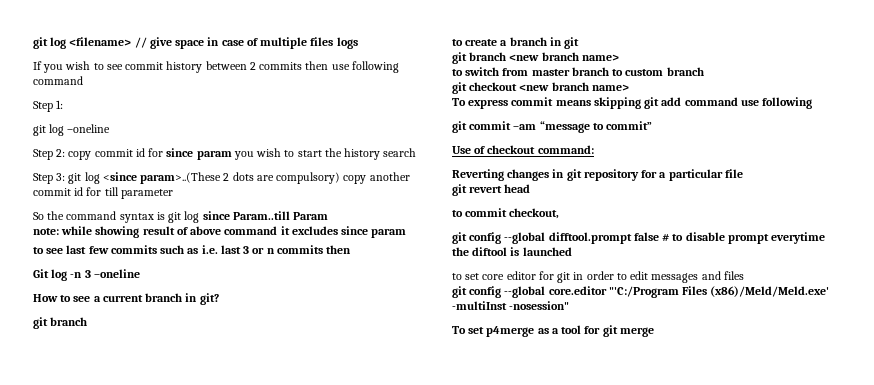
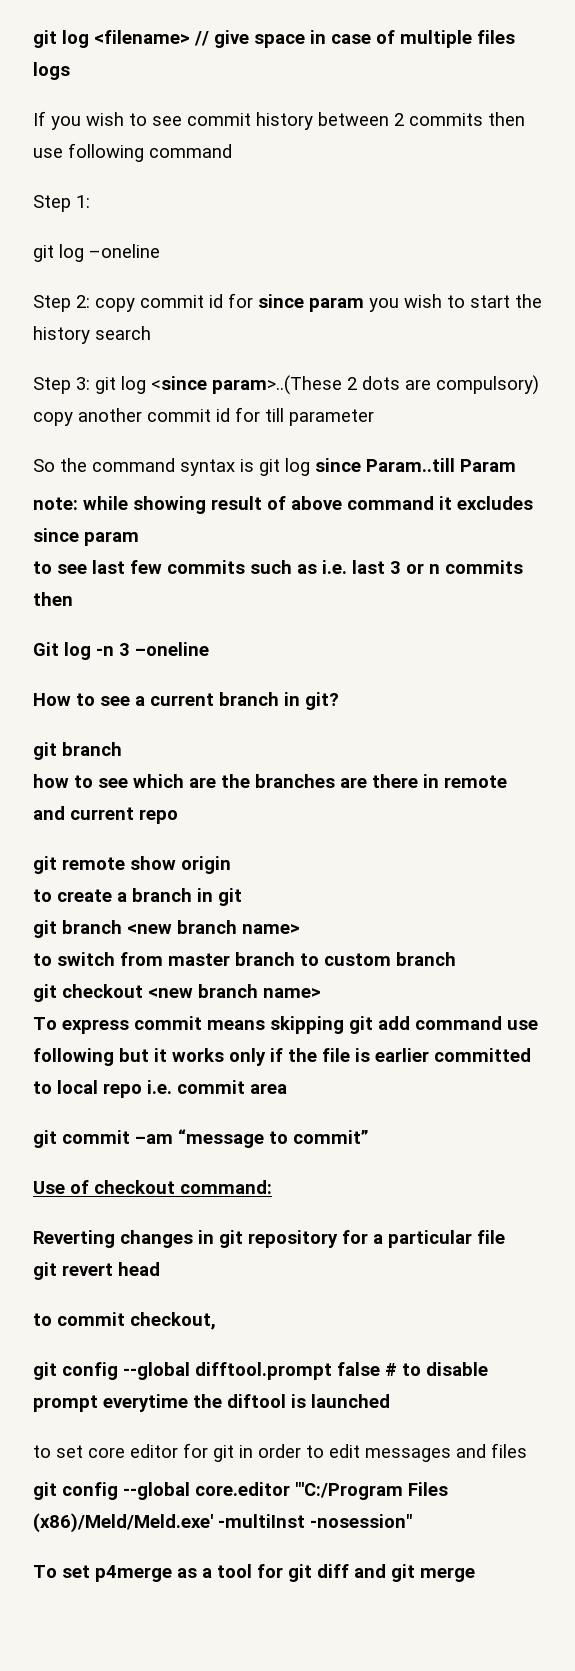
+ how to see which are the branches are there in remote and current repo
+ git remote show origin
- To express commit means skipping git add command use following
+ To express commit means skipping git add command use following but it works only if the file is earlier committed to local repo i.e. commit area
- To set p4merge as a tool for git merge
+ To set p4merge as a tool for git diff and git merge

